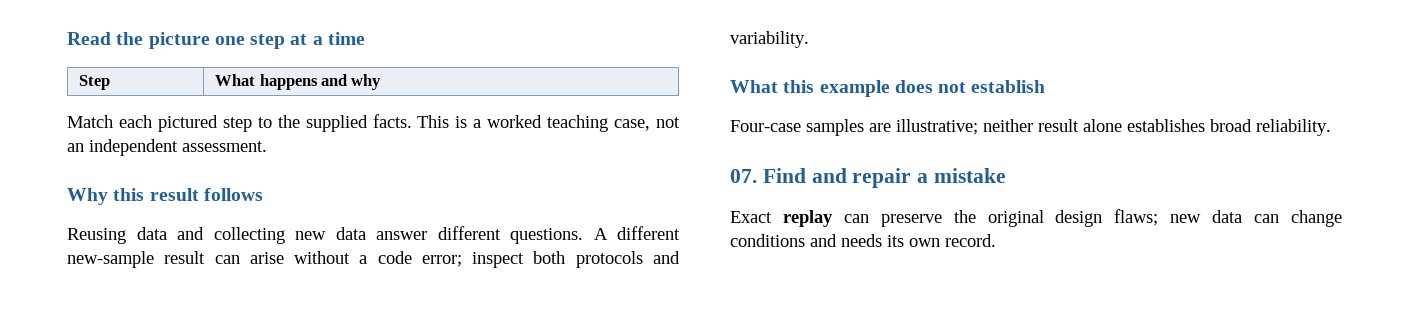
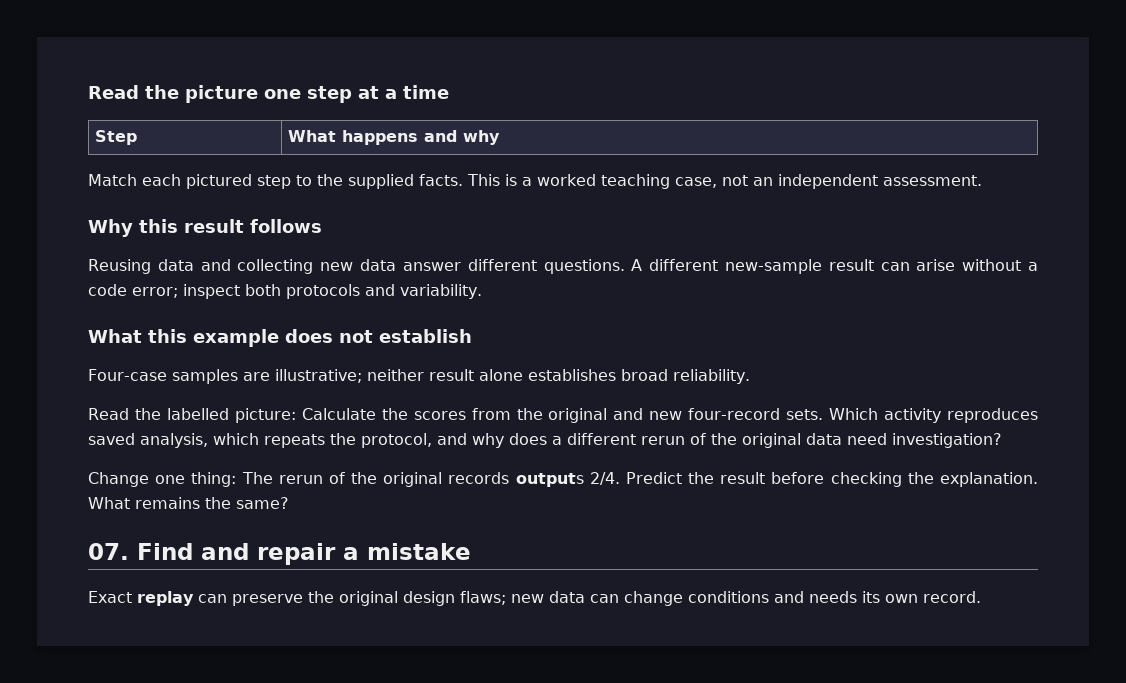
+ Read the labelled picture: Calculate the scores from the original and new four-record sets. Which activity reproduces saved analysis, which repeats the protocol, and why does a different rerun of the original data need investigation?
+ Change one thing: The rerun of the original records outputs 2/4. Predict the result before checking the explanation. What remains the same?

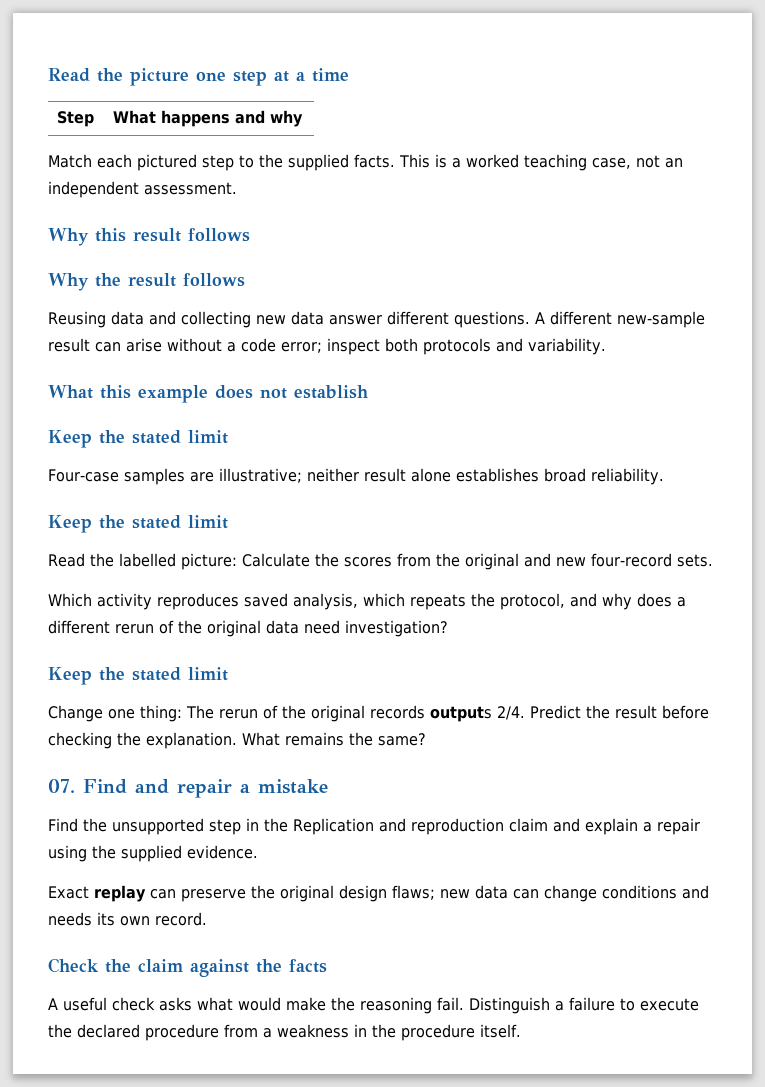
+ Why the result follows
  What this example does not establish
+ Keep the stated limit
  Four-case samples are illustrative; neither result alone establishes broad reliability.
+ Keep the stated limit
- Read the labelled picture: Calculate the scores from the original and new four-record sets. Which activity reproduces saved analysis, which repeats the protocol, and why does a different rerun of the original data need investigation?
+ Read the labelled picture: Calculate the scores from the original and new four-record sets.
+ Which activity reproduces saved analysis, which repeats the protocol, and why does a different rerun of the original data need investigation?
+ Keep the stated limit
+ Find the unsupported step in the Replication and reproduction claim and explain a repair using the supplied evidence.
+ Check the claim against the facts
+ A useful check asks what would make the reasoning fail. Distinguish a failure to execute the declared procedure from a weakness in the procedure itself.

